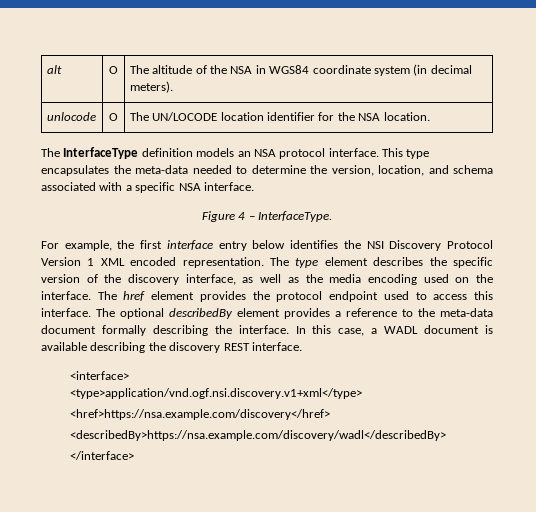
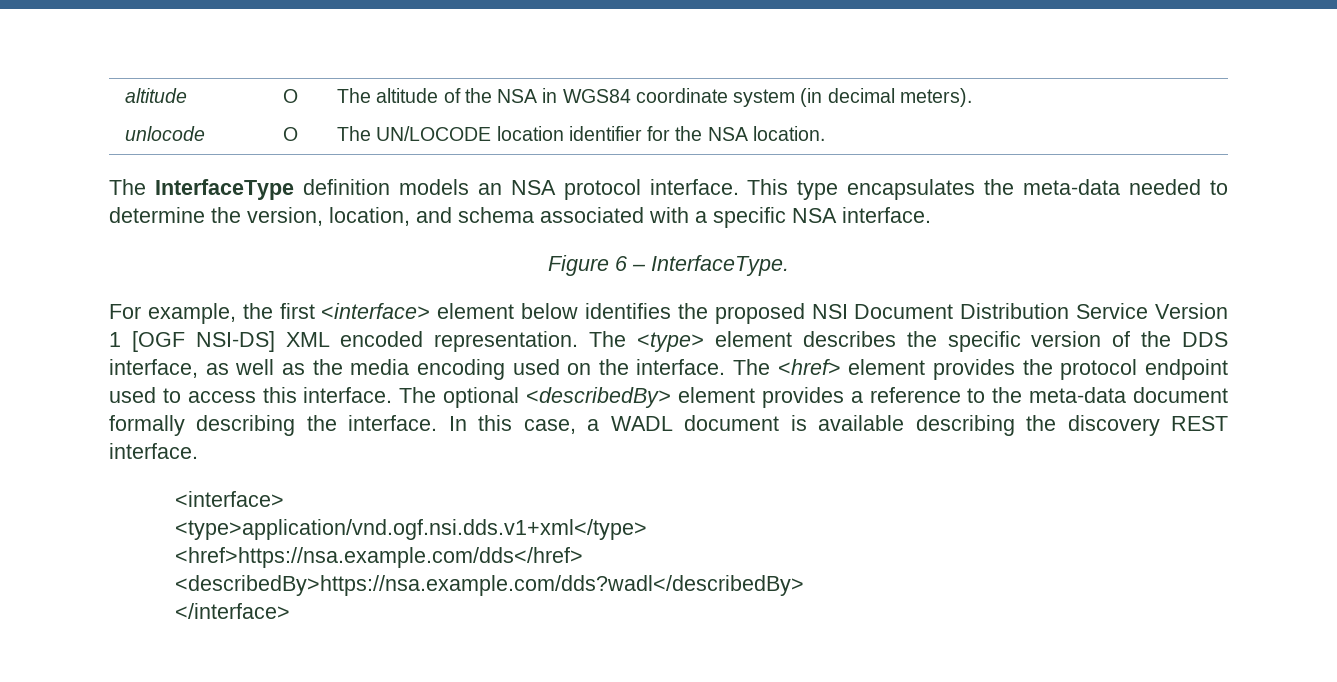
- alt | O | The altitude of the NSA in WGS84 coordinate system (in decimal meters).
+ altitude | O | The altitude of the NSA in WGS84 coordinate system (in decimal meters).
- Figure 4 – InterfaceType.
+ Figure 6 – InterfaceType.
- For example, the first interface entry below identifies the NSI Discovery Protocol Version 1 XML encoded representation.
+ For example, the first <interface> element below identifies the proposed NSI Document Distribution Service Version 1 [OGF NSI-DS] XML encoded representation.
- The type element describes the specific version of the discovery interface, as well as the media encoding used on the interface.
+ The <type> element describes the specific version of the DDS interface, as well as the media encoding used on the interface.
- The href element provides the protocol endpoint used to access this interface.
+ The <href> element provides the protocol endpoint used to access this interface.
- The optional describedBy element provides a reference to the meta-data document formally describing the interface.
+ The optional <describedBy> element provides a reference to the meta-data document formally describing the interface.
- <type>application/vnd.ogf.nsi.discovery.v1+xml</type>
- <href>https://nsa.example.com/discovery</href>
- <describedBy>https://nsa.example.com/discovery/wadl</describedBy>
+ <type>application/vnd.ogf.nsi.dds.v1+xml</type>
+ <href>https://nsa.example.com/dds</href>
+ <describedBy>https://nsa.example.com/dds?wadl</describedBy>

